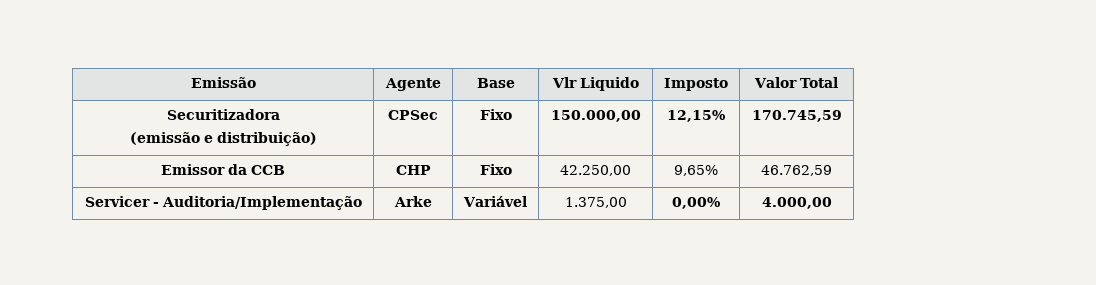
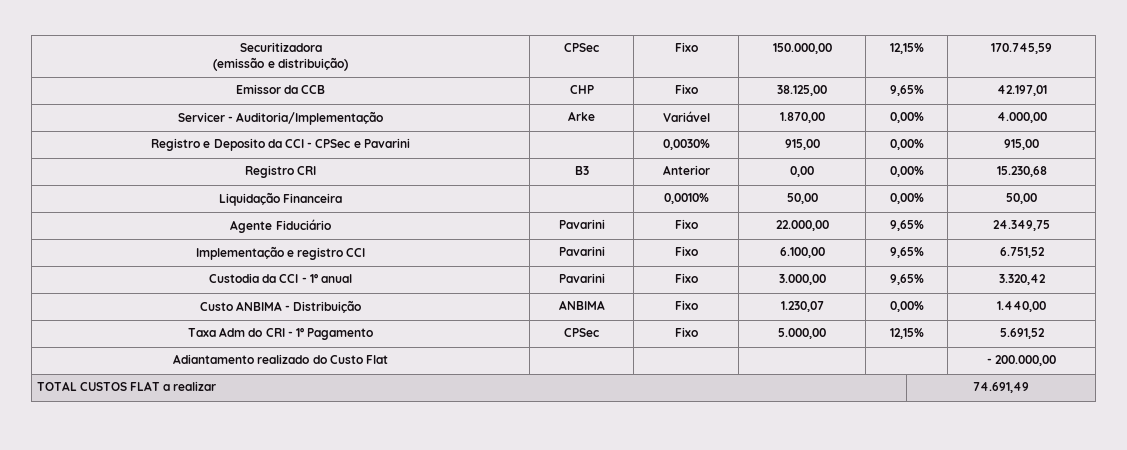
- Emissão | Agente | Base | Vlr Liquido | Imposto | Valor Total
- Emissor da CCB | CHP | Fixo | 42.250,00 | 9,65% | 46.762,59
+ Emissor da CCB | CHP | Fixo | 38.125,00 | 9,65% | 42.197,01
- Servicer - Auditoria/Implementação | Arke | Variável | 1.375,00 | 0,00% | 4.000,00
+ Servicer - Auditoria/Implementação | Arke | Variável | 1.870,00 | 0,00% | 4.000,00
+ Registro e Deposito da CCI - CPSec e Pavarini | | 0,0030% | 915,00 | 0,00% | 915,00
+ Registro CRI | B3 | Anterior | 0,00 | 0,00% | 15.230,68
+ Liquidação Financeira | | 0,0010% | 50,00 | 0,00% | 50,00
+ Agente Fiduciário | Pavarini | Fixo | 22.000,00 | 9,65% | 24.349,75
+ Implementação e registro CCI | Pavarini | Fixo | 6.100,00 | 9,65% | 6.751,52
+ Custodia da CCI - 1º anual | Pavarini | Fixo | 3.000,00 | 9,65% | 3.320,42
+ Custo ANBIMA - Distribuição | ANBIMA | Fixo | 1.230,07 | 0,00% | 1.440,00
+ Taxa Adm do CRI - 1º Pagamento | CPSec | Fixo | 5.000,00 | 12,15% | 5.691,52
+ Adiantamento realizado do Custo Flat | | | | | - 200.000,00
+ TOTAL CUSTOS FLAT a realizar | 74.691,49

